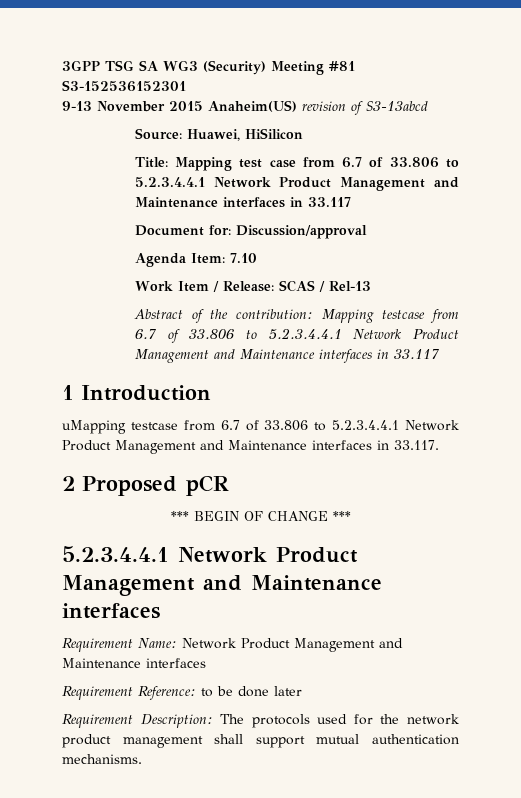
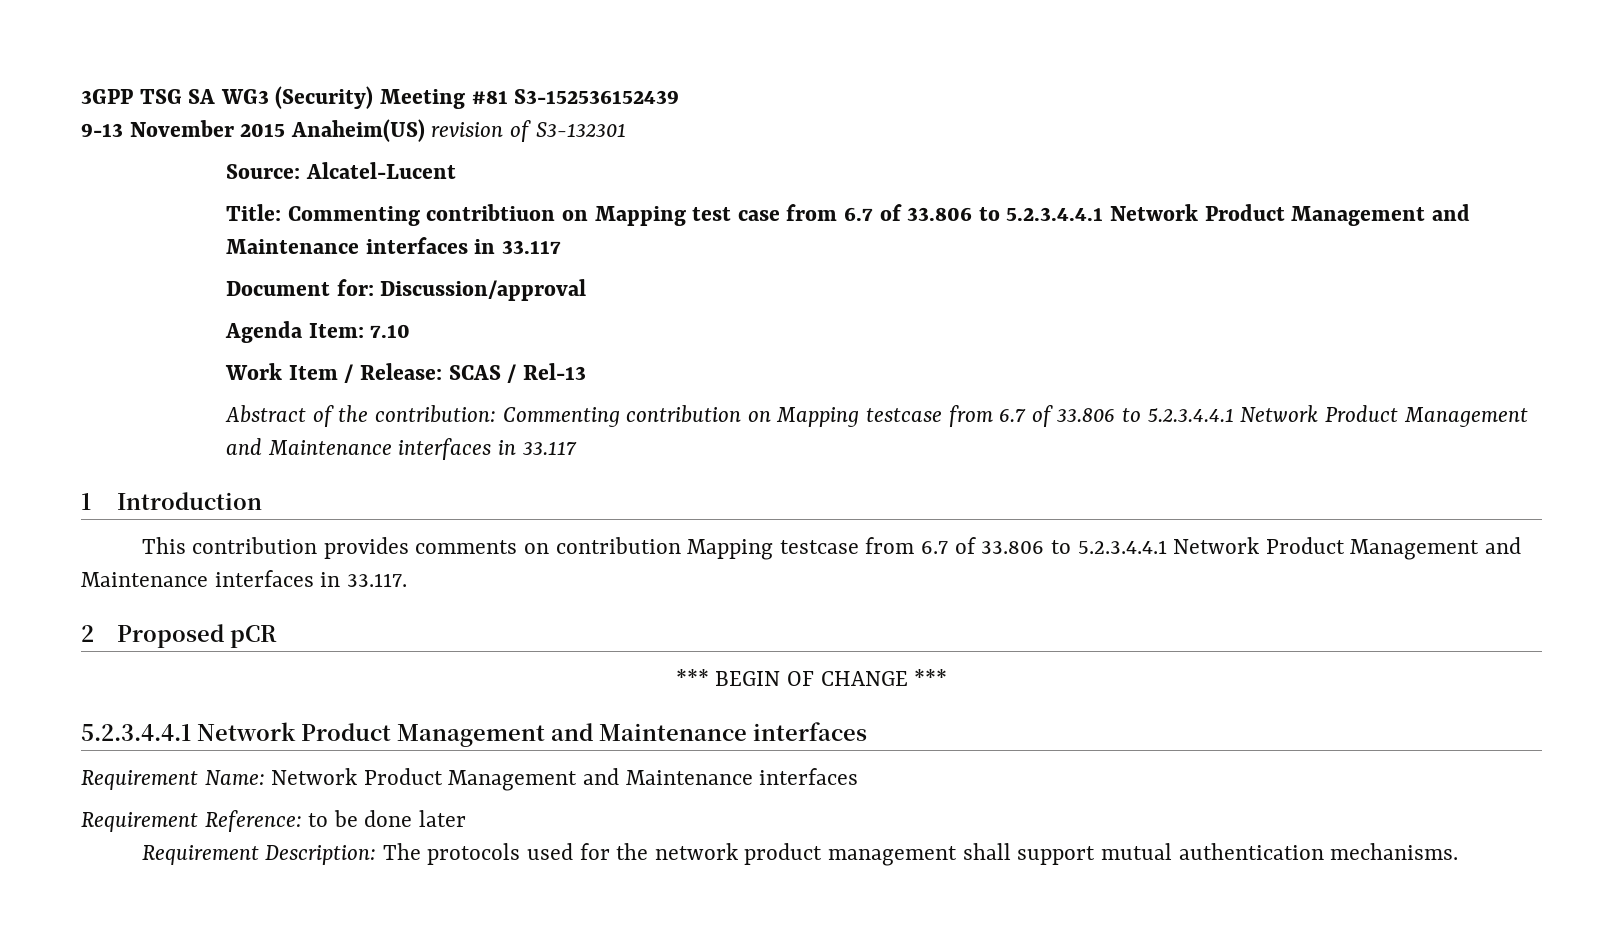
- 3GPP TSG SA WG3 (Security) Meeting #81 S3-152536152301
+ 3GPP TSG SA WG3 (Security) Meeting #81 S3-152536152439
- 9-13 November 2015 Anaheim(US) revision of S3-13abcd
+ 9-13 November 2015 Anaheim(US) revision of S3-132301
- Source: Huawei, HiSilicon
+ Source: Alcatel-Lucent
- Title: Mapping test case from 6.7 of 33.806 to 5.2.3.4.4.1 Network Product Management and Maintenance interfaces in 33.117
+ Title: Commenting contribtiuon on Mapping test case from 6.7 of 33.806 to 5.2.3.4.4.1 Network Product Management and Maintenance interfaces in 33.117
- Abstract of the contribution: Mapping testcase from 6.7 of 33.806 to 5.2.3.4.4.1 Network Product Management and Maintenance interfaces in 33.117
+ Abstract of the contribution: Commenting contribution on Mapping testcase from 6.7 of 33.806 to 5.2.3.4.4.1 Network Product Management and Maintenance interfaces in 33.117
- uMapping testcase from 6.7 of 33.806 to 5.2.3.4.4.1 Network Product Management and Maintenance interfaces in 33.117.
+ This contribution provides comments on contribution Mapping testcase from 6.7 of 33.806 to 5.2.3.4.4.1 Network Product Management and Maintenance interfaces in 33.117.

